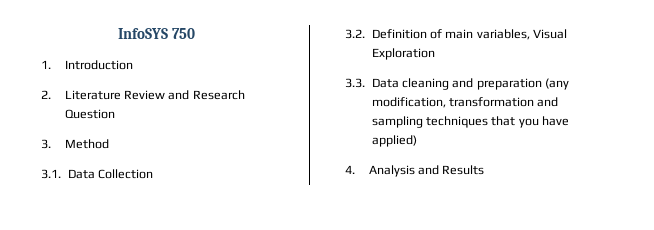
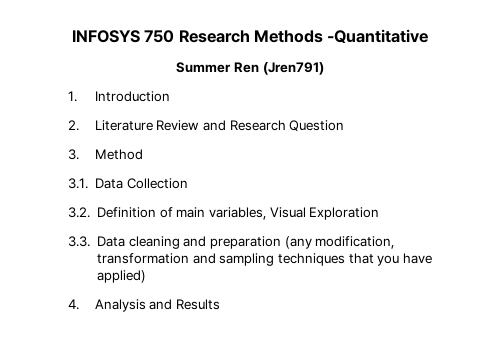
- InfoSYS 750
+ INFOSYS 750 Research Methods -Quantitative
+ Summer Ren (Jren791)

